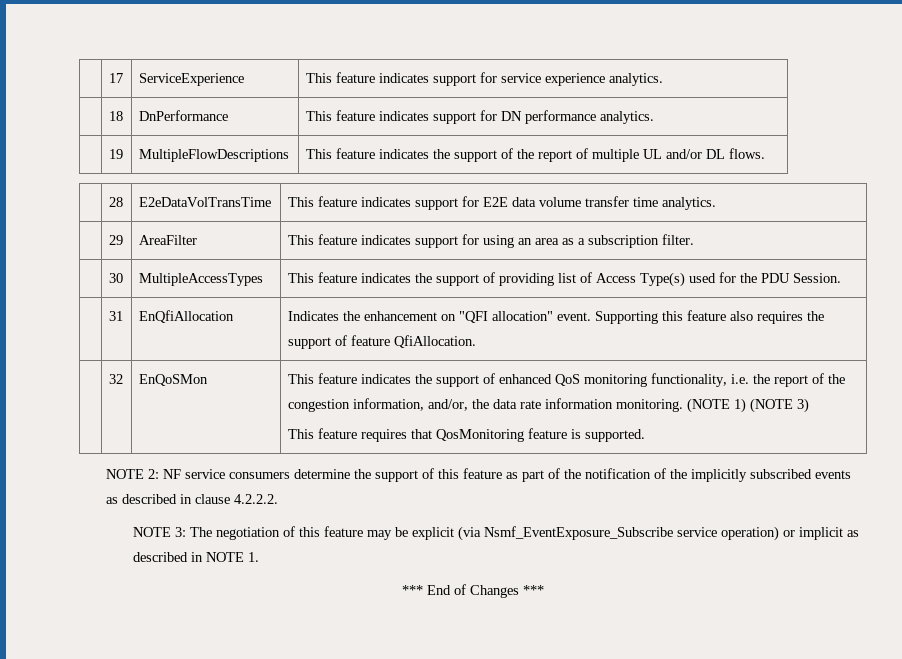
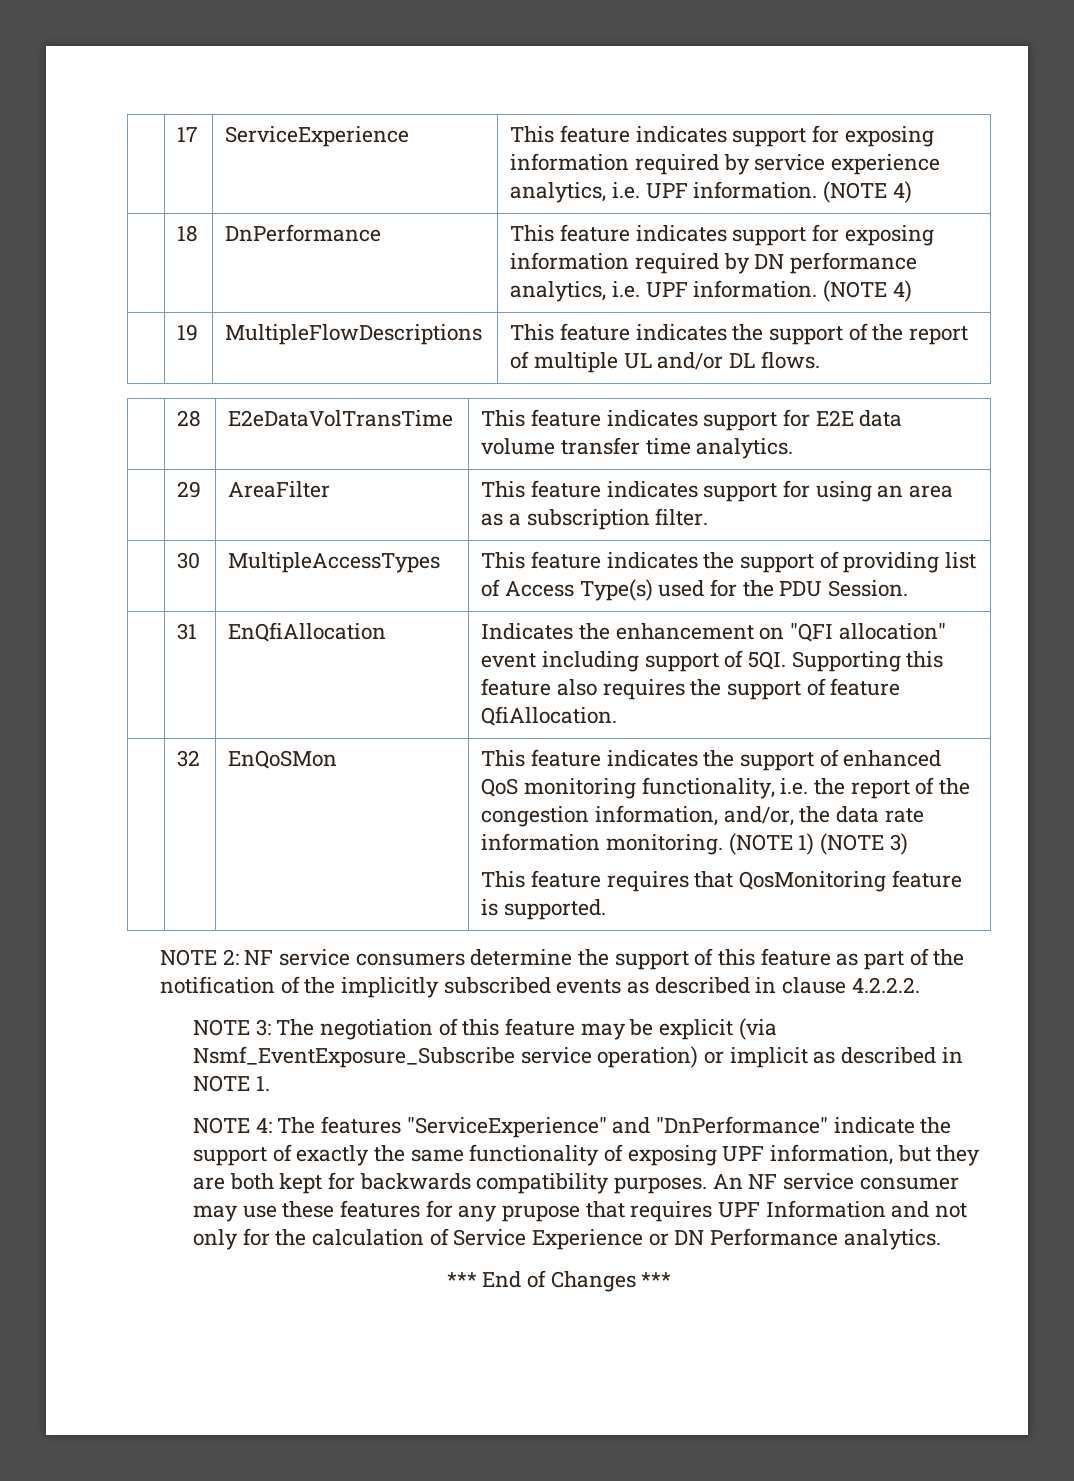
- | 17 | ServiceExperience | This feature indicates support for service experience analytics.
+ | 17 | ServiceExperience | This feature indicates support for exposing information required by service experience analytics, i.e. UPF information. (NOTE 4)
- | 18 | DnPerformance | This feature indicates support for DN performance analytics.
+ | 18 | DnPerformance | This feature indicates support for exposing information required by DN performance analytics, i.e. UPF information. (NOTE 4)
- | 31 | EnQfiAllocation | Indicates the enhancement on "QFI allocation" event. Supporting this feature also requires the support of feature QfiAllocation.
+ | 31 | EnQfiAllocation | Indicates the enhancement on "QFI allocation" event including support of 5QI. Supporting this feature also requires the support of feature QfiAllocation.
+ NOTE 4: The features "ServiceExperience" and "DnPerformance" indicate the support of exactly the same functionality of exposing UPF information, but they are both kept for backwards compatibility purposes. An NF service consumer may use these features for any prupose that requires UPF Information and not only for the calculation of Service Experience or DN Performance analytics.

